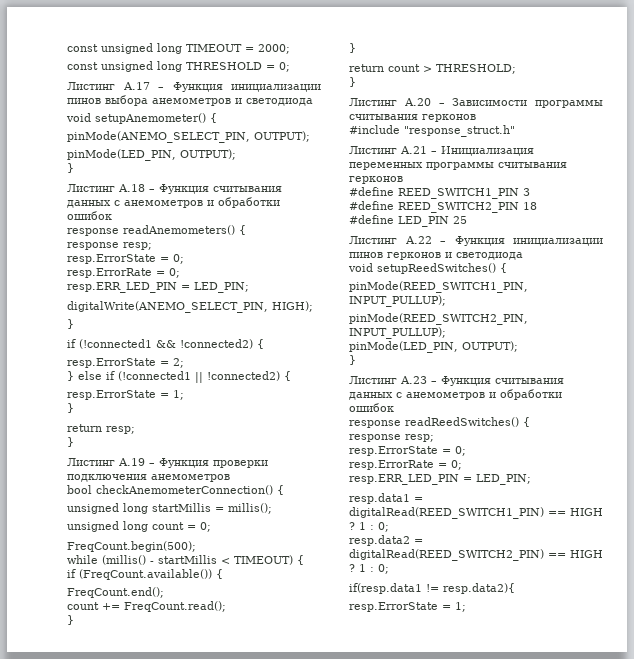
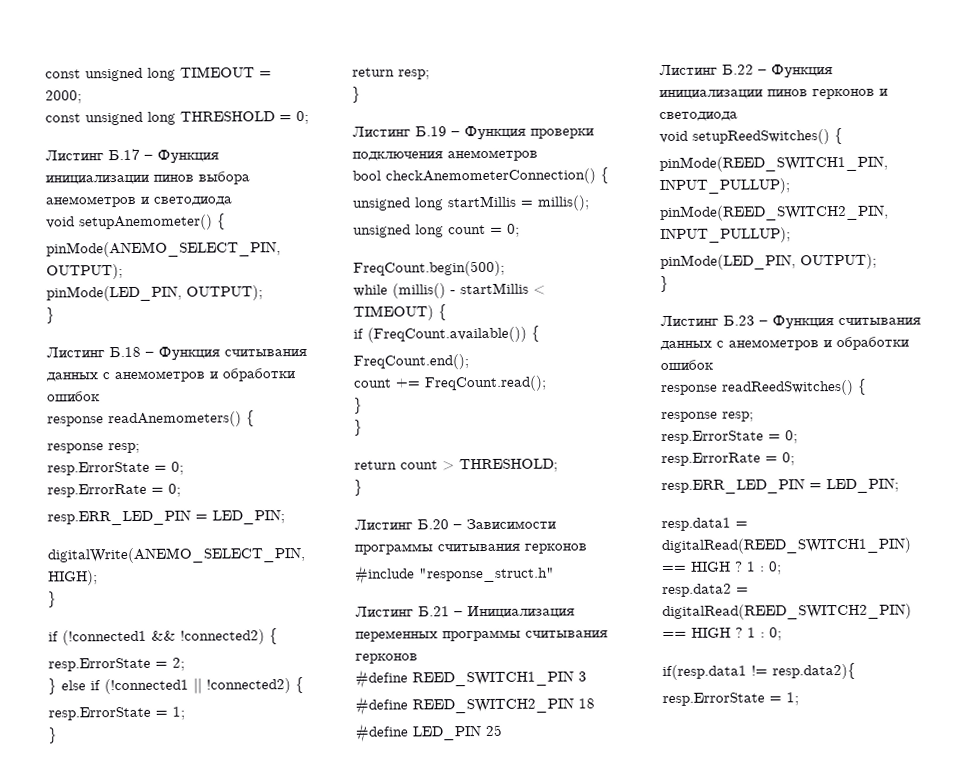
- Листинг А.17 – Функция инициализации пинов выбора анемометров и светодиода
+ Листинг Б.17 – Функция инициализации пинов выбора анемометров и светодиода
- Листинг А.18 – Функция считывания данных с анемометров и обработки ошибок
+ Листинг Б.18 – Функция считывания данных с анемометров и обработки ошибок
- Листинг А.19 – Функция проверки подключения анемометров
+ Листинг Б.19 – Функция проверки подключения анемометров
- Листинг А.20 – Зависимости программы считывания герконов
+ Листинг Б.20 – Зависимости программы считывания герконов
- Листинг А.21 – Инициализация переменных программы считывания герконов
+ Листинг Б.21 – Инициализация переменных программы считывания герконов
- Листинг А.22 – Функция инициализации пинов герконов и светодиода
+ Листинг Б.22 – Функция инициализации пинов герконов и светодиода
- Листинг А.23 – Функция считывания данных с анемометров и обработки ошибок
+ Листинг Б.23 – Функция считывания данных с анемометров и обработки ошибок

